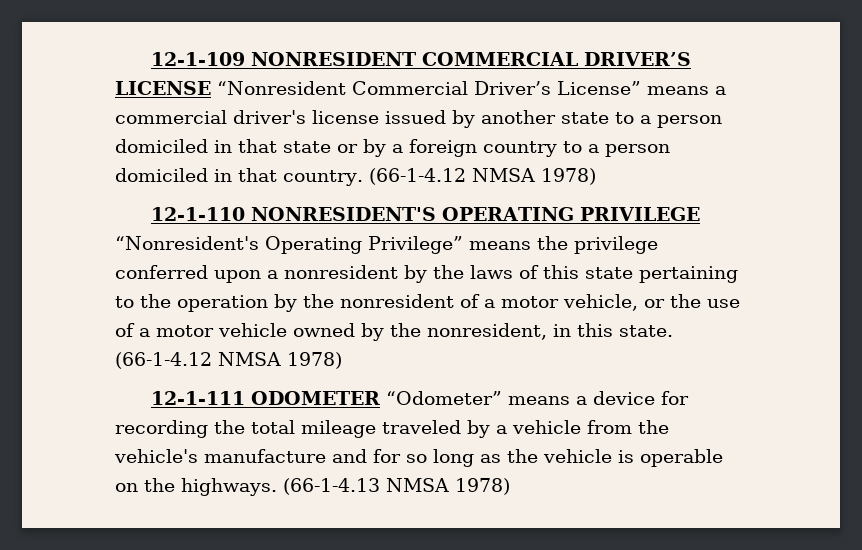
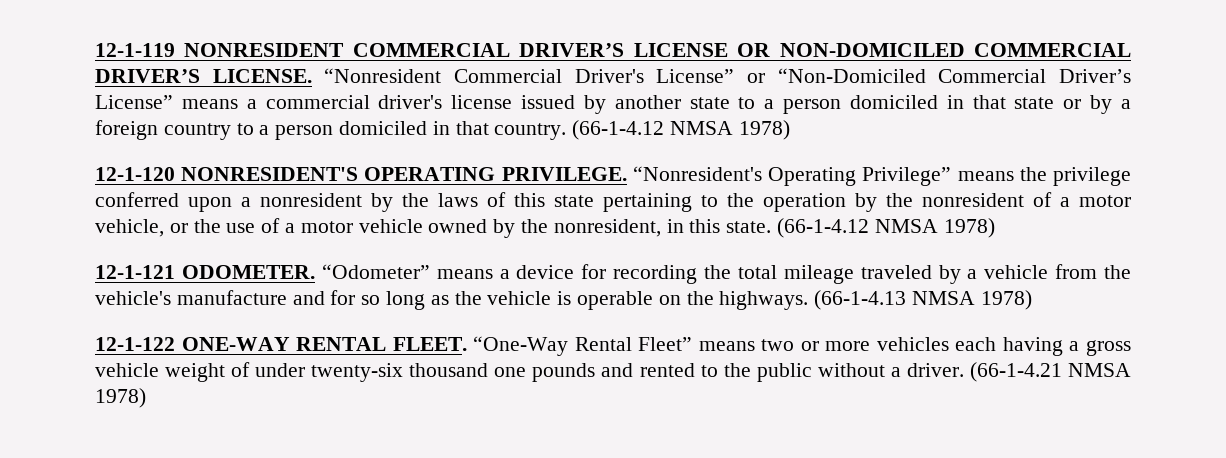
- 12-1-109 NONRESIDENT COMMERCIAL DRIVER’S LICENSE “Nonresident Commercial Driver’s License” means a commercial driver's license issued by another state to a person domiciled in that state or by a foreign country to a person domiciled in that country.
+ 12-1-119 NONRESIDENT COMMERCIAL DRIVER’S LICENSE OR NON-DOMICILED COMMERCIAL DRIVER’S LICENSE. “Nonresident Commercial Driver's License” or “Non-Domiciled Commercial Driver’s License” means a commercial driver's license issued by another state to a person domiciled in that state or by a foreign country to a person domiciled in that country.
- 12-1-110 NONRESIDENT'S OPERATING PRIVILEGE “Nonresident's Operating Privilege” means the privilege conferred upon a nonresident by the laws of this state pertaining to the operation by the nonresident of a motor vehicle, or the use of a motor vehicle owned by the nonresident, in this state.
+ 12-1-120 NONRESIDENT'S OPERATING PRIVILEGE. “Nonresident's Operating Privilege” means the privilege conferred upon a nonresident by the laws of this state pertaining to the operation by the nonresident of a motor vehicle, or the use of a motor vehicle owned by the nonresident, in this state.
- 12-1-111 ODOMETER “Odometer” means a device for recording the total mileage traveled by a vehicle from the vehicle's manufacture and for so long as the vehicle is operable on the highways.
+ 12-1-121 ODOMETER. “Odometer” means a device for recording the total mileage traveled by a vehicle from the vehicle's manufacture and for so long as the vehicle is operable on the highways.
+ 12-1-122 ONE-WAY RENTAL FLEET. “One-Way Rental Fleet” means two or more vehicles each having a gross vehicle weight of under twenty-six thousand one pounds and rented to the public without a driver. (66-1-4.21 NMSA 1978)

